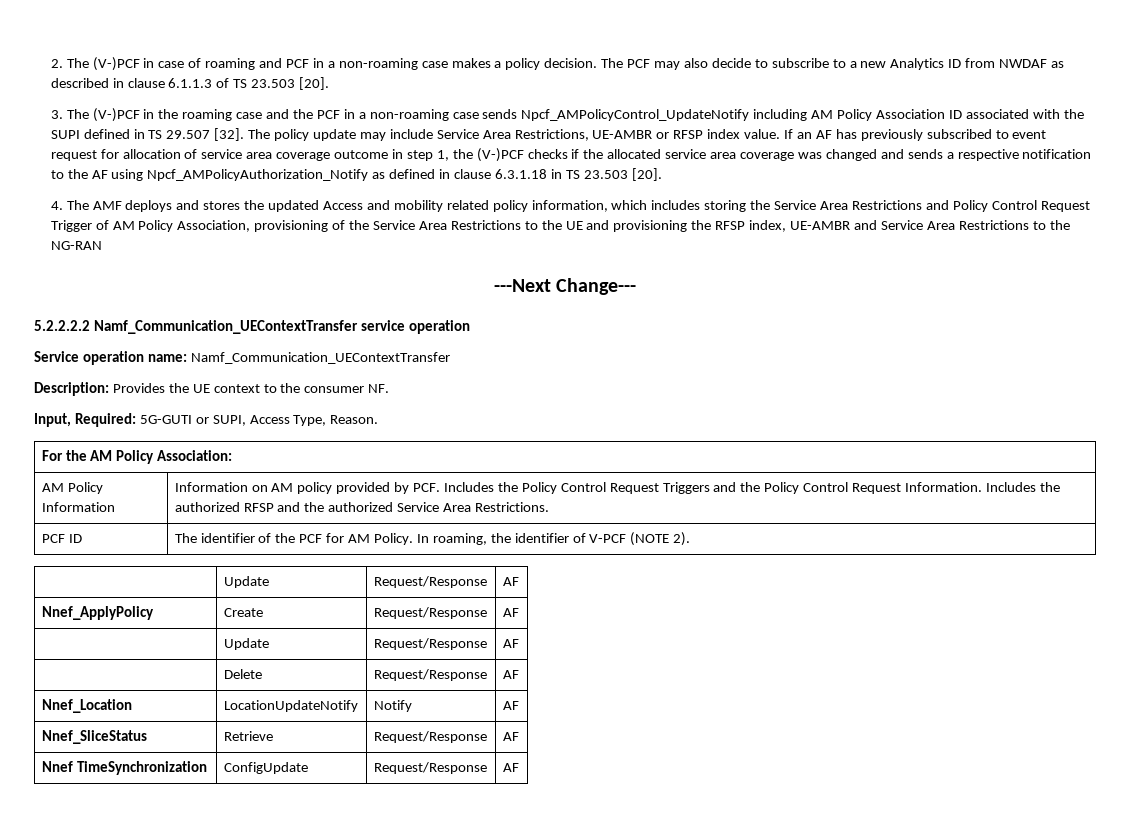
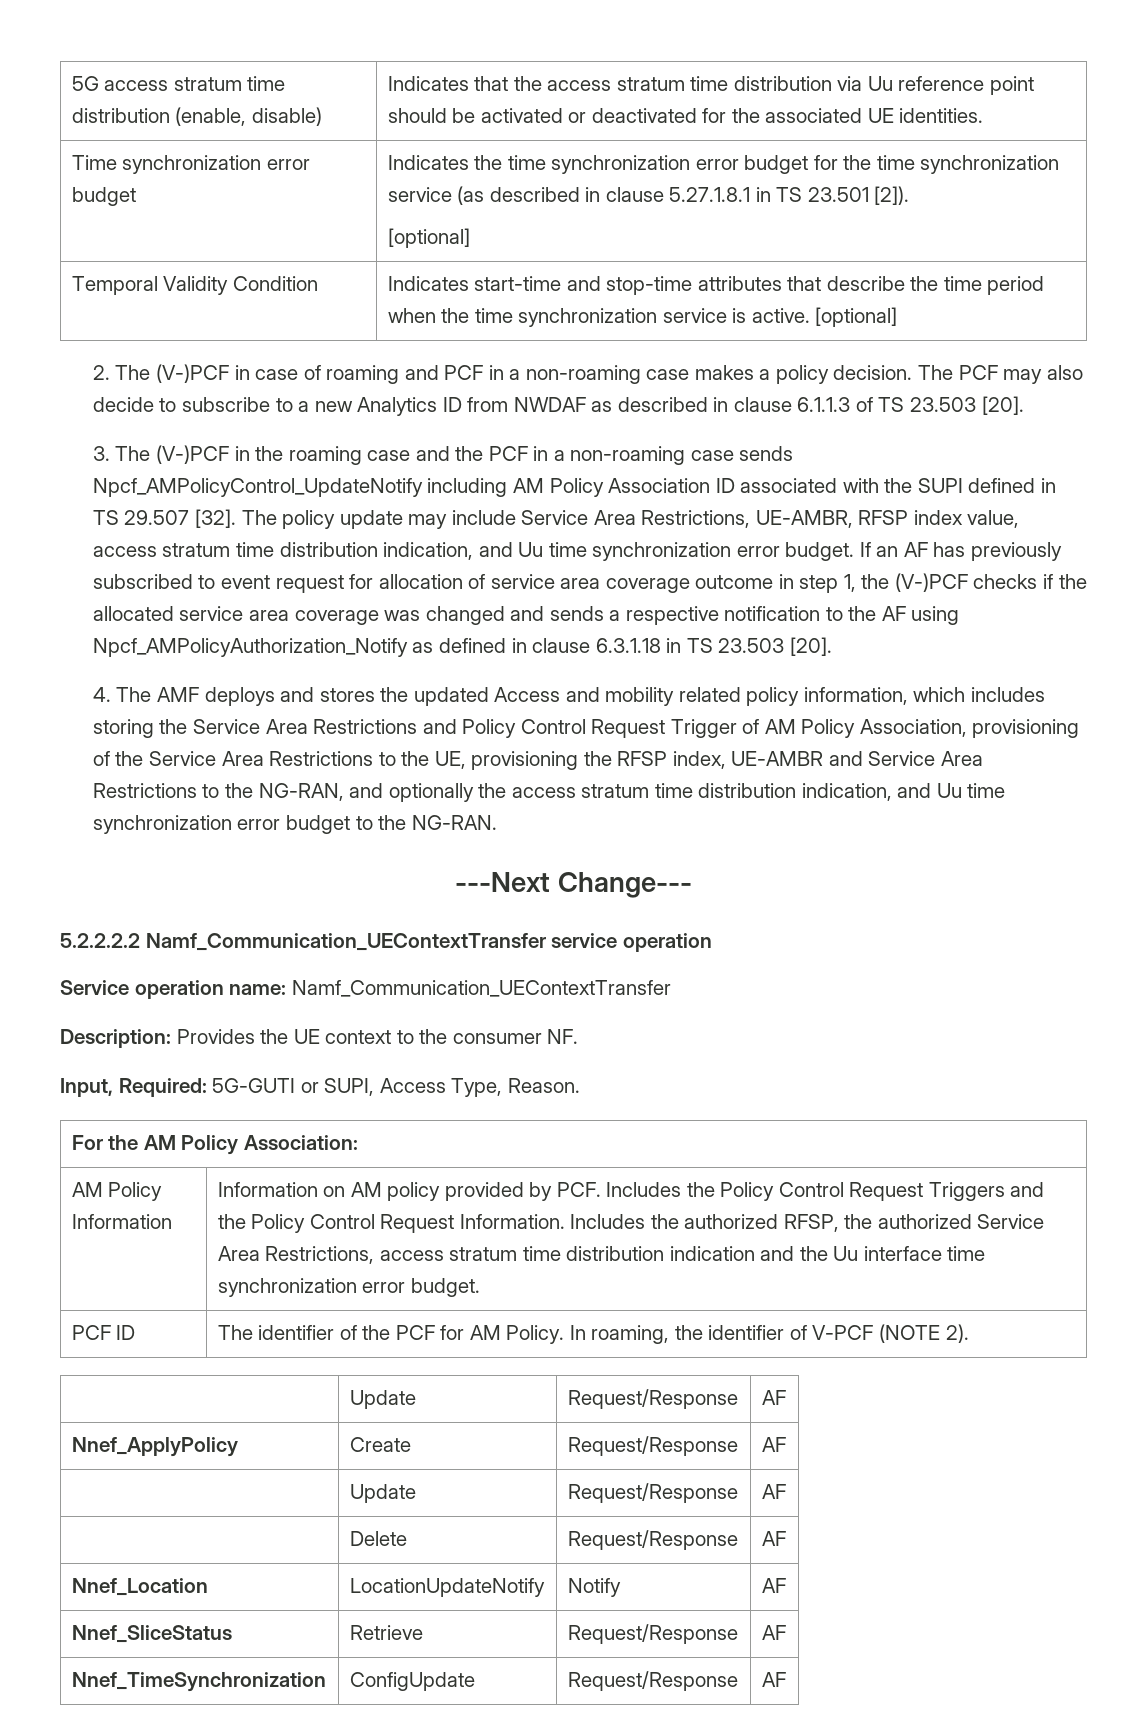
+ 5G access stratum time distribution (enable, disable) | Indicates that the access stratum time distribution via Uu reference point should be activated or deactivated for the associated UE identities.
+ Time synchronization error budget | Indicates the time synchronization error budget for the time synchronization service (as described in clause 5.27.1.8.1 in TS 23.501 [2]).
+ [optional]
+ Temporal Validity Condition | Indicates start-time and stop-time attributes that describe the time period when the time synchronization service is active. [optional]
- The policy update may include Service Area Restrictions, UE-AMBR or RFSP index value.
+ The policy update may include Service Area Restrictions, UE-AMBR, RFSP index value, access stratum time distribution indication, and Uu time synchronization error budget.
- 4. The AMF deploys and stores the updated Access and mobility related policy information, which includes storing the Service Area Restrictions and Policy Control Request Trigger of AM Policy Association, provisioning of the Service Area Restrictions to the UE and provisioning the RFSP index, UE-AMBR and Service Area Restrictions to the NG-RAN
+ 4. The AMF deploys and stores the updated Access and mobility related policy information, which includes storing the Service Area Restrictions and Policy Control Request Trigger of AM Policy Association, provisioning of the Service Area Restrictions to the UE, provisioning the RFSP index, UE-AMBR and Service Area Restrictions to the NG-RAN, and optionally the access stratum time distribution indication, and Uu time synchronization error budget to the NG-RAN.
- Includes the authorized RFSP and the authorized Service Area Restrictions.
+ Includes the authorized RFSP, the authorized Service Area Restrictions, access stratum time distribution indication and the Uu interface time synchronization error budget.
- Nnef TimeSynchronization | ConfigUpdate | Request/Response | AF
+ Nnef_TimeSynchronization | ConfigUpdate | Request/Response | AF

